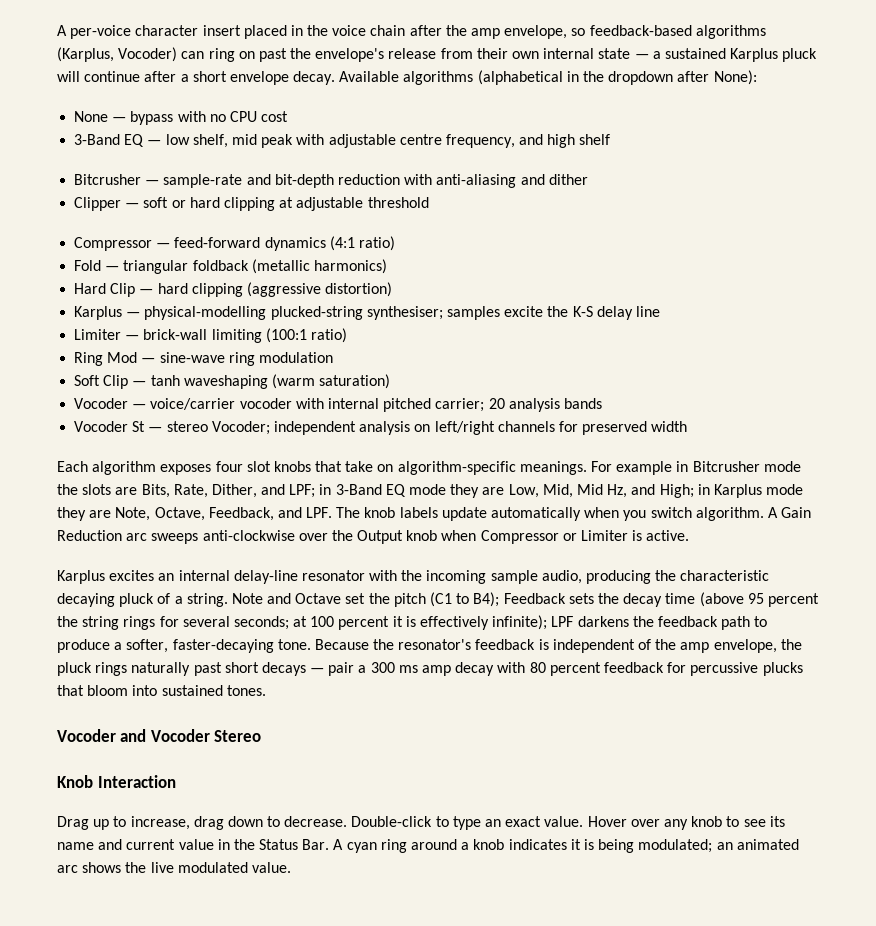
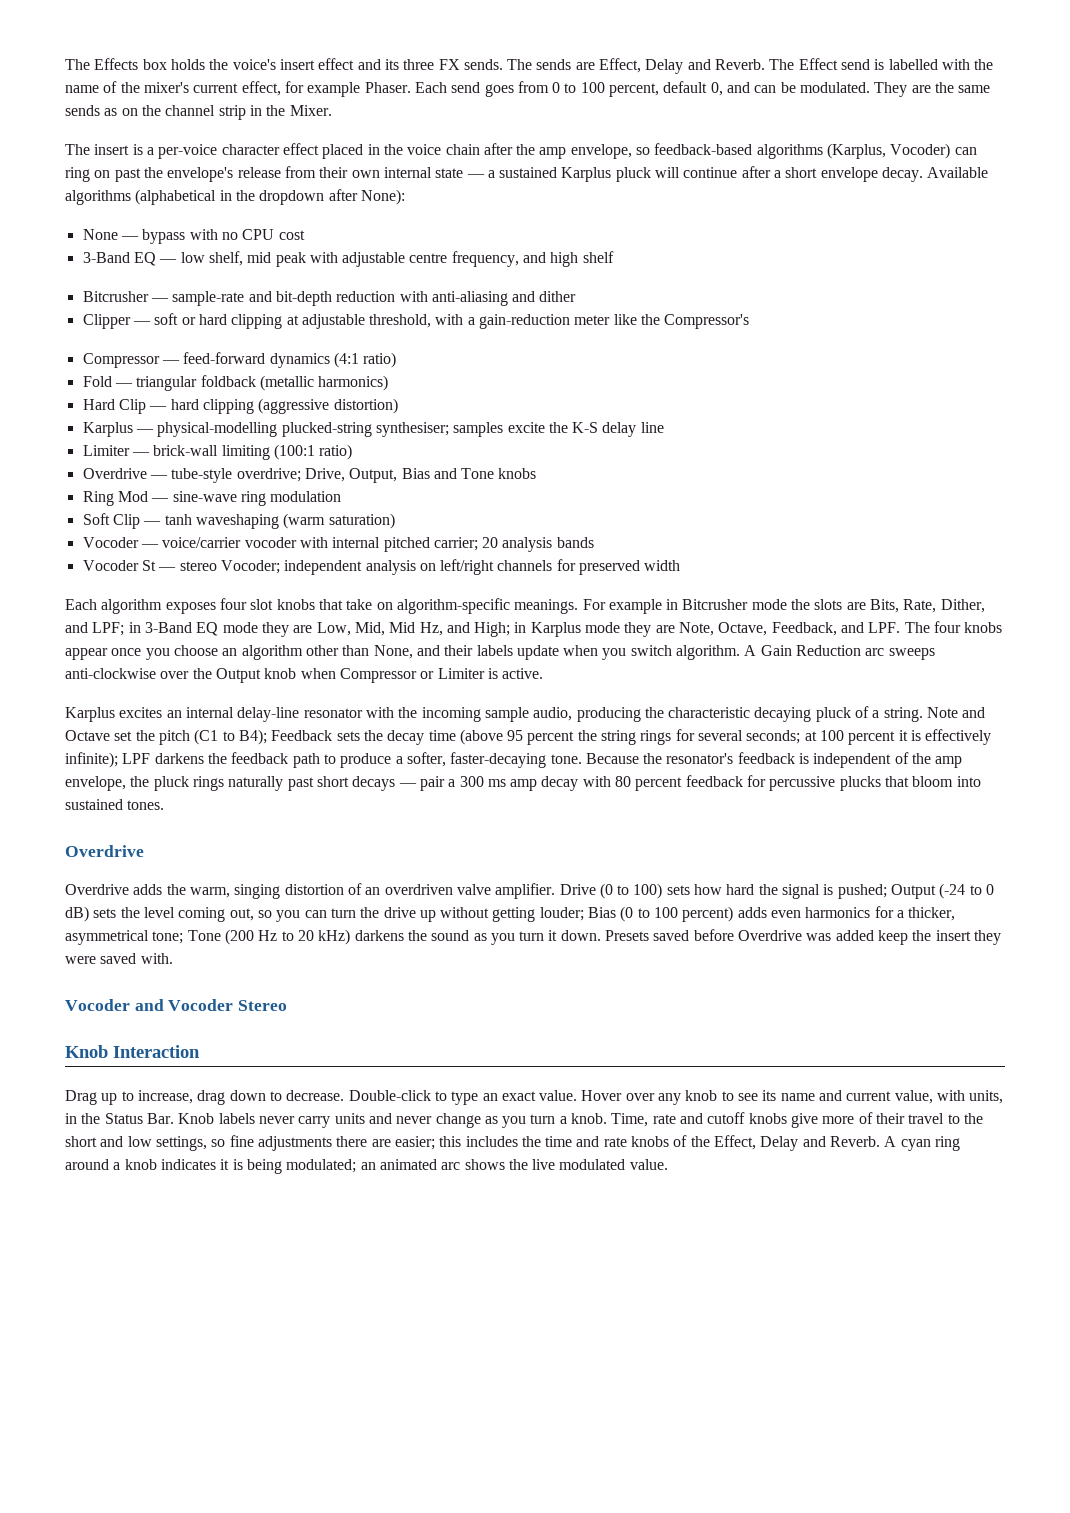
- A per-voice character insert placed in the voice chain after the amp envelope, so feedback-based algorithms (Karplus, Vocoder) can ring on past the envelope's release from their own internal state — a sustained Karplus pluck will continue after a short envelope decay.
+ The Effects box holds the voice's insert effect and its three FX sends. The sends are Effect, Delay and Reverb. The Effect send is labelled with the name of the mixer's current effect, for example Phaser. Each send goes from 0 to 100 percent, default 0, and can be modulated. They are the same sends as on the channel strip in the Mixer.
+ The insert is a per-voice character effect placed in the voice chain after the amp envelope, so feedback-based algorithms (Karplus, Vocoder) can ring on past the envelope's release from their own internal state — a sustained Karplus pluck will continue after a short envelope decay.
- Clipper — soft or hard clipping at adjustable threshold
+ Clipper — soft or hard clipping at adjustable threshold, with a gain-reduction meter like the Compressor's
+ Overdrive — tube-style overdrive; Drive, Output, Bias and Tone knobs
- For example in Bitcrusher mode the slots are Bits, Rate, Dither, and LPF; in 3-Band EQ mode they are Low, Mid, Mid Hz, and High; in Karplus mode they are Note, Octave, Feedback, and LPF. The knob labels update automatically when you switch algorithm.
+ For example in Bitcrusher mode the slots are Bits, Rate, Dither, and LPF; in 3-Band EQ mode they are Low, Mid, Mid Hz, and High; in Karplus mode they are Note, Octave, Feedback, and LPF. The four knobs appear once you choose an algorithm other than None, and their labels update when you switch algorithm.
  Because the resonator's feedback is independent of the amp envelope, the pluck rings naturally past short decays — pair a 300 ms amp decay with 80 percent feedback for percussive plucks that bloom into sustained tones.
+ Overdrive
+ Overdrive adds the warm, singing distortion of an overdriven valve amplifier. Drive (0 to 100) sets how hard the signal is pushed; Output (-24 to 0 dB) sets the level coming out, so you can turn the drive up without getting louder; Bias (0 to 100 percent) adds even harmonics for a thicker, asymmetrical tone; Tone (200 Hz to 20 kHz) darkens the sound as you turn it down. Presets saved before Overdrive was added keep the insert they were saved with.
- Hover over any knob to see its name and current value in the Status Bar. A cyan ring around a knob indicates it is being modulated; an animated arc shows the live modulated value.
+ Hover over any knob to see its name and current value, with units, in the Status Bar. Knob labels never carry units and never change as you turn a knob. Time, rate and cutoff knobs give more of their travel to the short and low settings, so fine adjustments there are easier; this includes the time and rate knobs of the Effect, Delay and Reverb. A cyan ring around a knob indicates it is being modulated; an animated arc shows the live modulated value.

